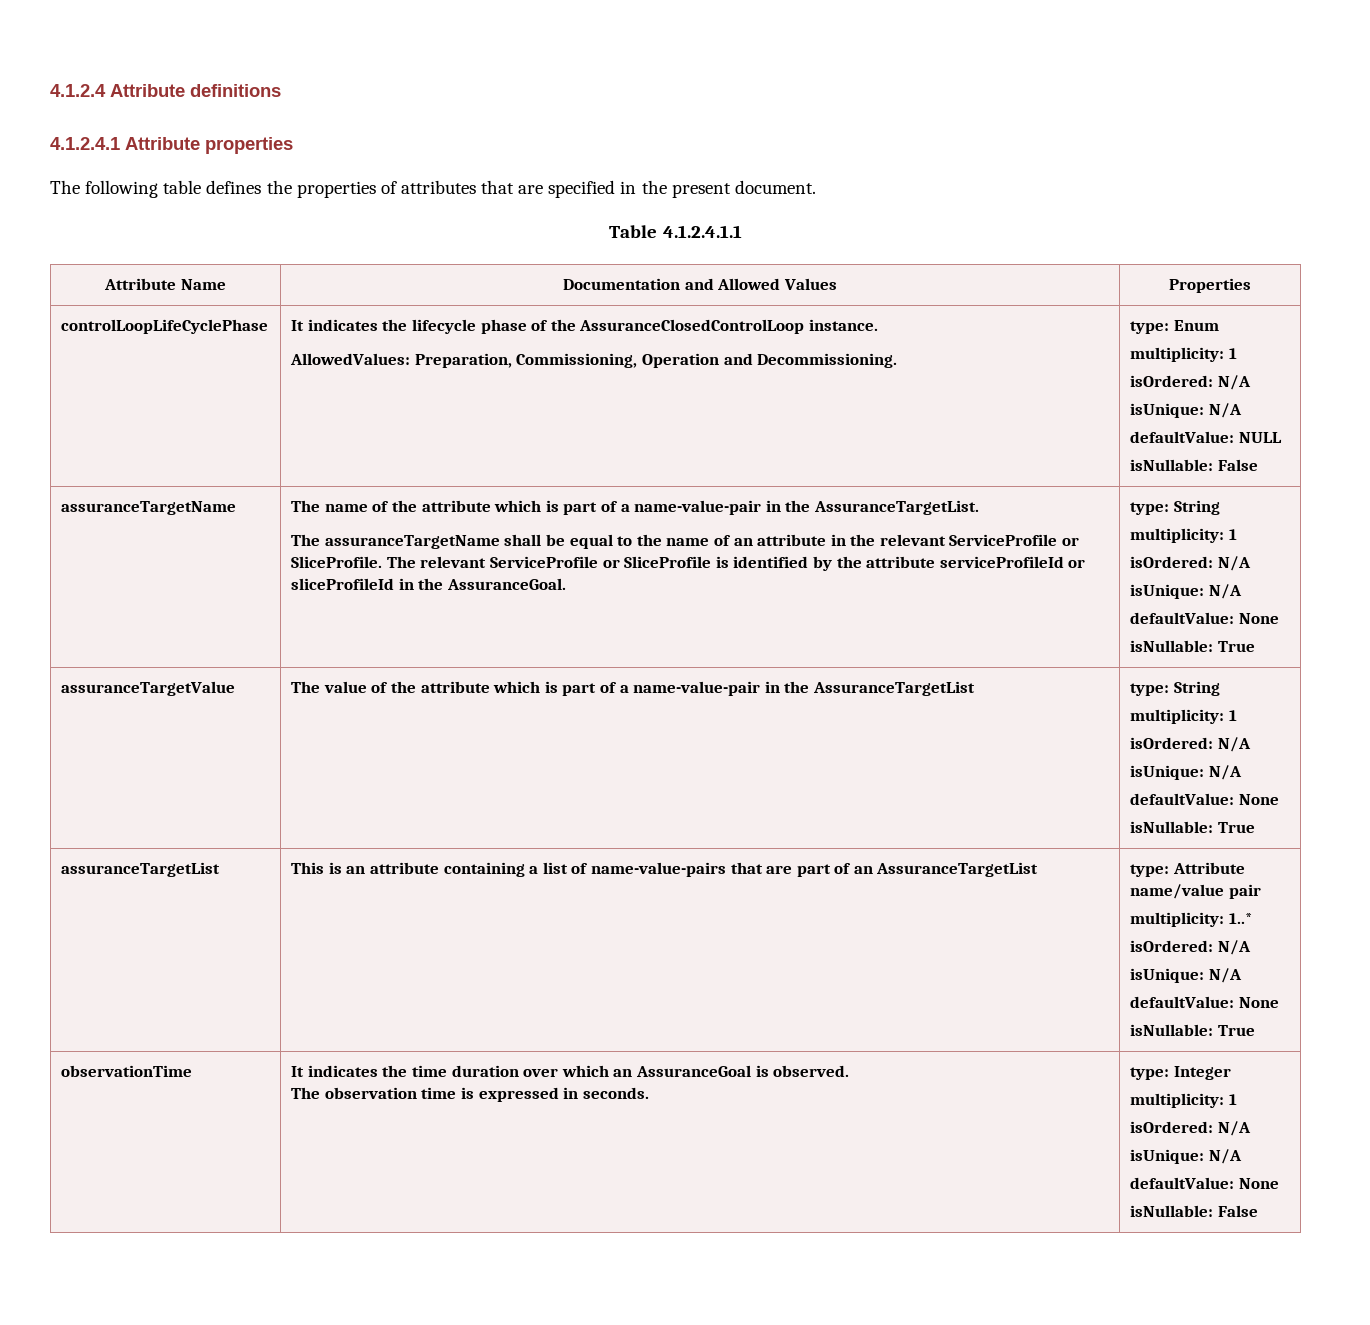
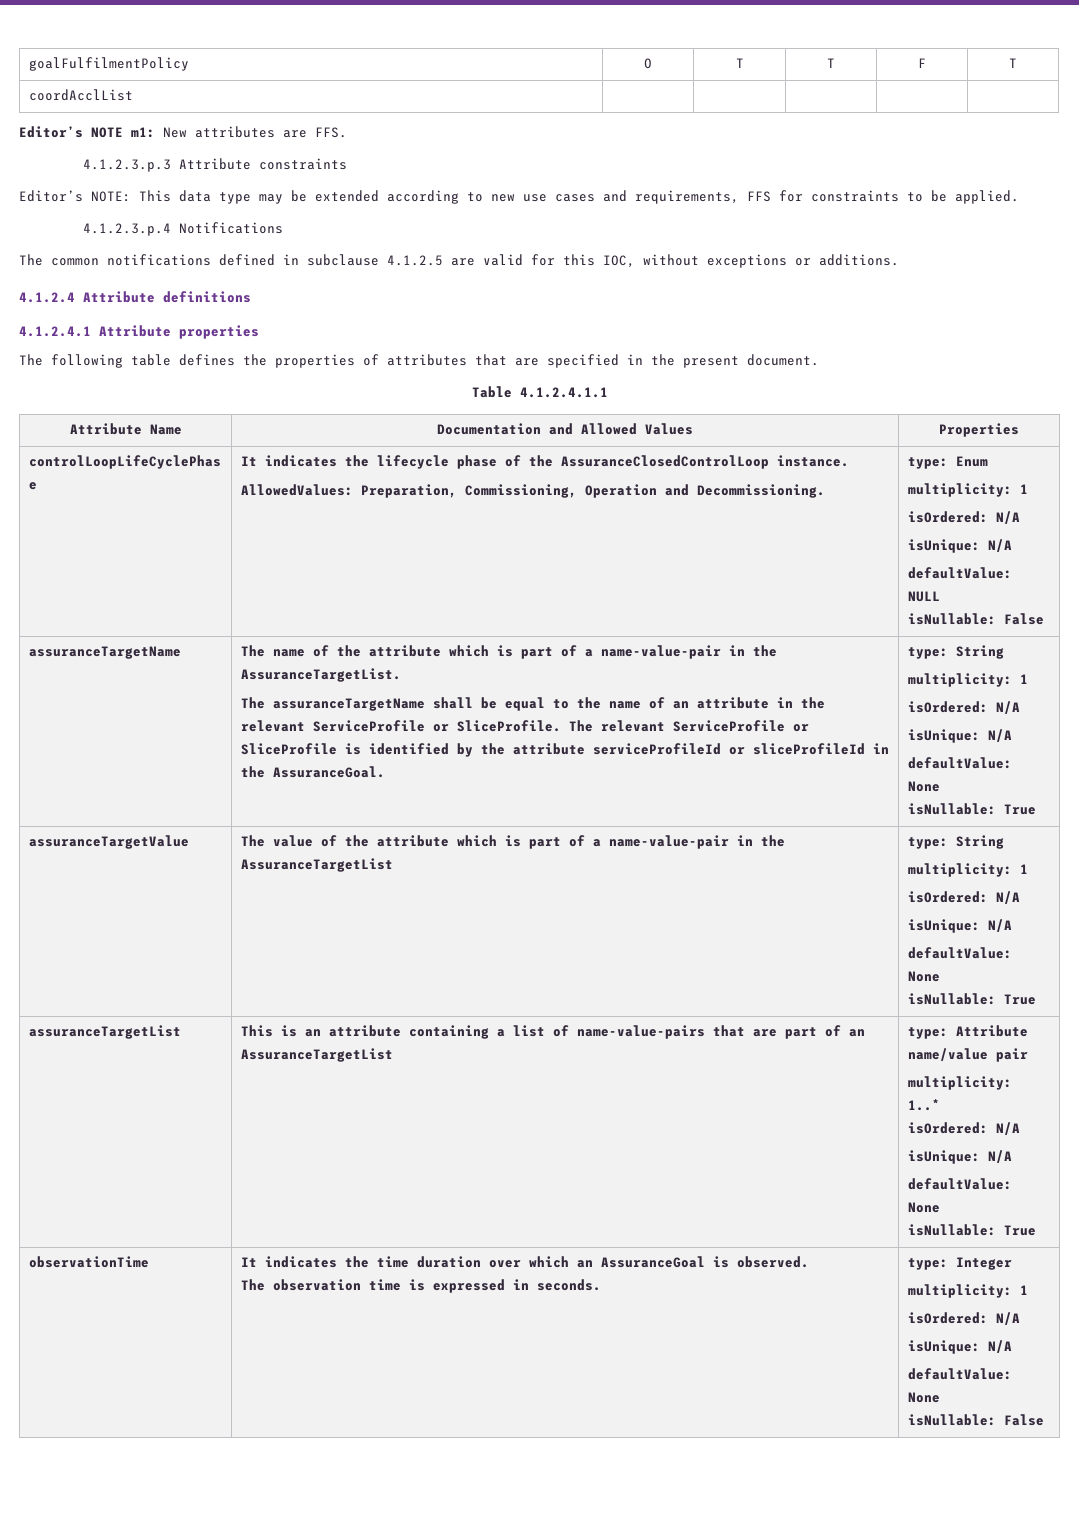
+ goalFulfilmentPolicy | O | T | T | F | T
+ coordAcclList | | | | |
+ Editor’s NOTE m1: New attributes are FFS.
+ 4.1.2.3.p.3 Attribute constraints
+ Editor’s NOTE: This data type may be extended according to new use cases and requirements, FFS for constraints to be applied.
+ 4.1.2.3.p.4 Notifications
+ The common notifications defined in subclause 4.1.2.5 are valid for this IOC, without exceptions or additions.

